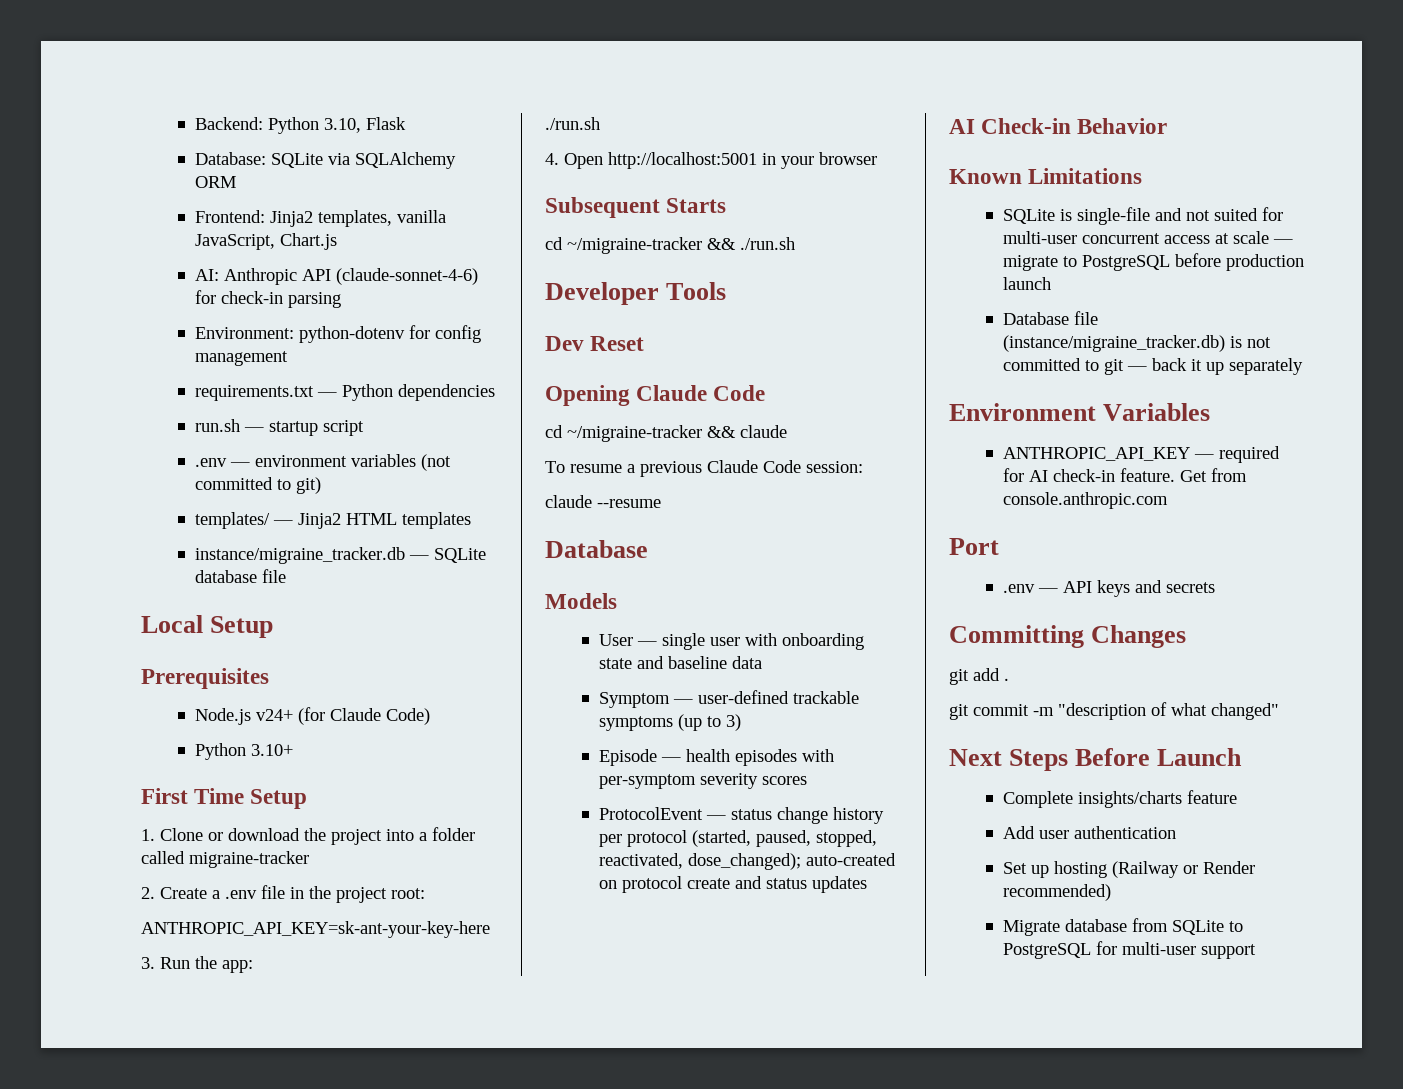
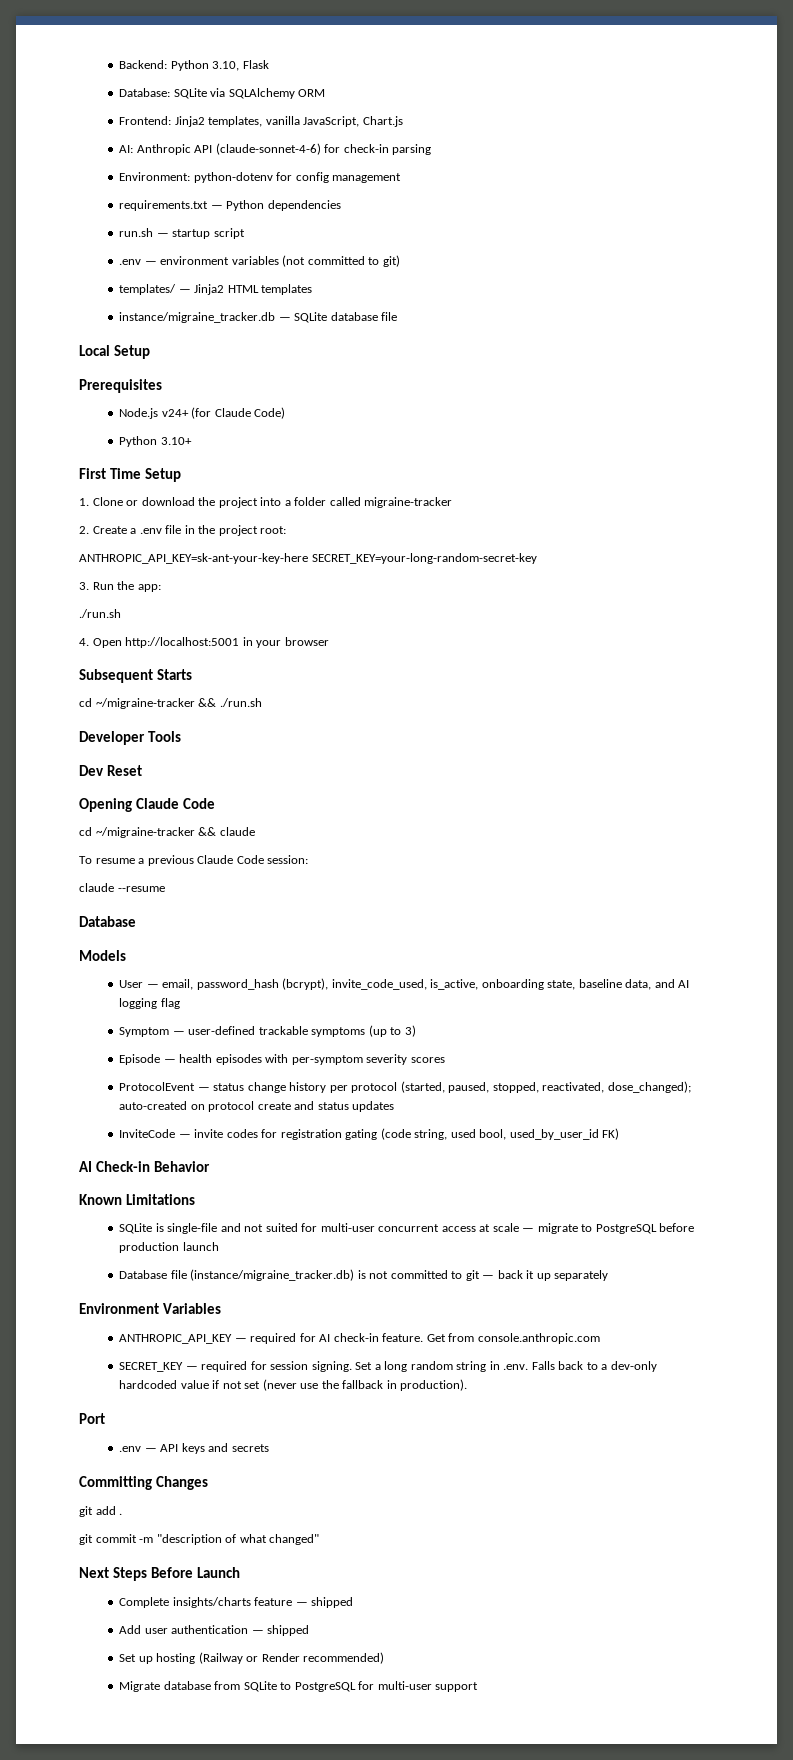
- ANTHROPIC_API_KEY=sk-ant-your-key-here
+ ANTHROPIC_API_KEY=sk-ant-your-key-here SECRET_KEY=your-long-random-secret-key
- User — single user with onboarding state and baseline data
+ User — email, password_hash (bcrypt), invite_code_used, is_active, onboarding state, baseline data, and AI logging flag
+ InviteCode — invite codes for registration gating (code string, used bool, used_by_user_id FK)
+ SECRET_KEY — required for session signing. Set a long random string in .env. Falls back to a dev-only hardcoded value if not set (never use the fallback in production).
- Complete insights/charts feature
+ Complete insights/charts feature — shipped
- Add user authentication
+ Add user authentication — shipped

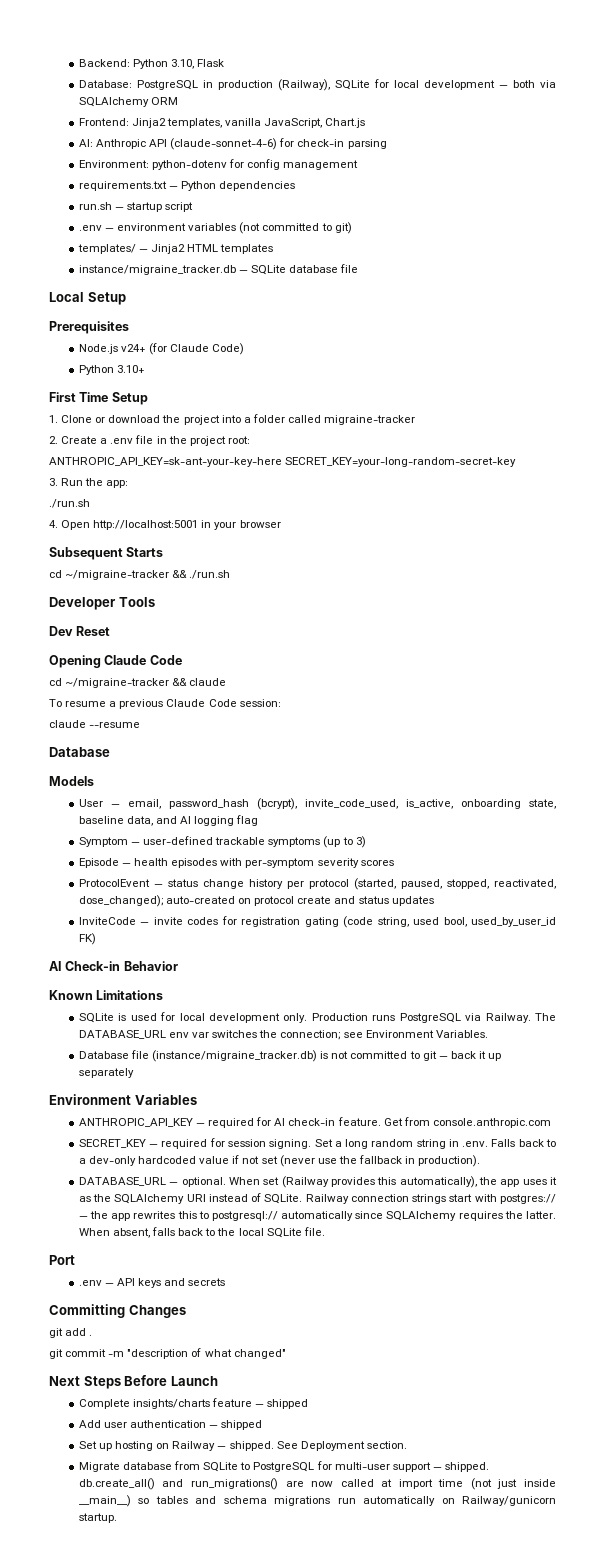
- Database: SQLite via SQLAlchemy ORM
+ Database: PostgreSQL in production (Railway), SQLite for local development — both via SQLAlchemy ORM
- SQLite is single-file and not suited for multi-user concurrent access at scale — migrate to PostgreSQL before production launch
+ SQLite is used for local development only. Production runs PostgreSQL via Railway. The DATABASE_URL env var switches the connection; see Environment Variables.
+ DATABASE_URL — optional. When set (Railway provides this automatically), the app uses it as the SQLAlchemy URI instead of SQLite. Railway connection strings start with postgres:// — the app rewrites this to postgresql:// automatically since SQLAlchemy requires the latter. When absent, falls back to the local SQLite file.
- Set up hosting (Railway or Render recommended)
+ Set up hosting on Railway — shipped. See Deployment section.
- Migrate database from SQLite to PostgreSQL for multi-user support
+ Migrate database from SQLite to PostgreSQL for multi-user support — shipped. db.create_all() and run_migrations() are now called at import time (not just inside __main__) so tables and schema migrations run automatically on Railway/gunicorn startup.

